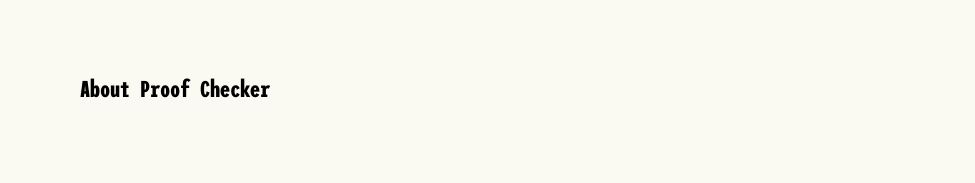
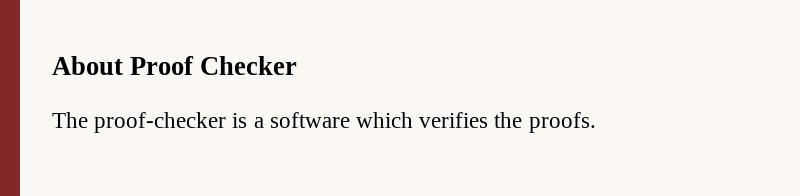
+ The proof-checker is a software which verifies the proofs.

